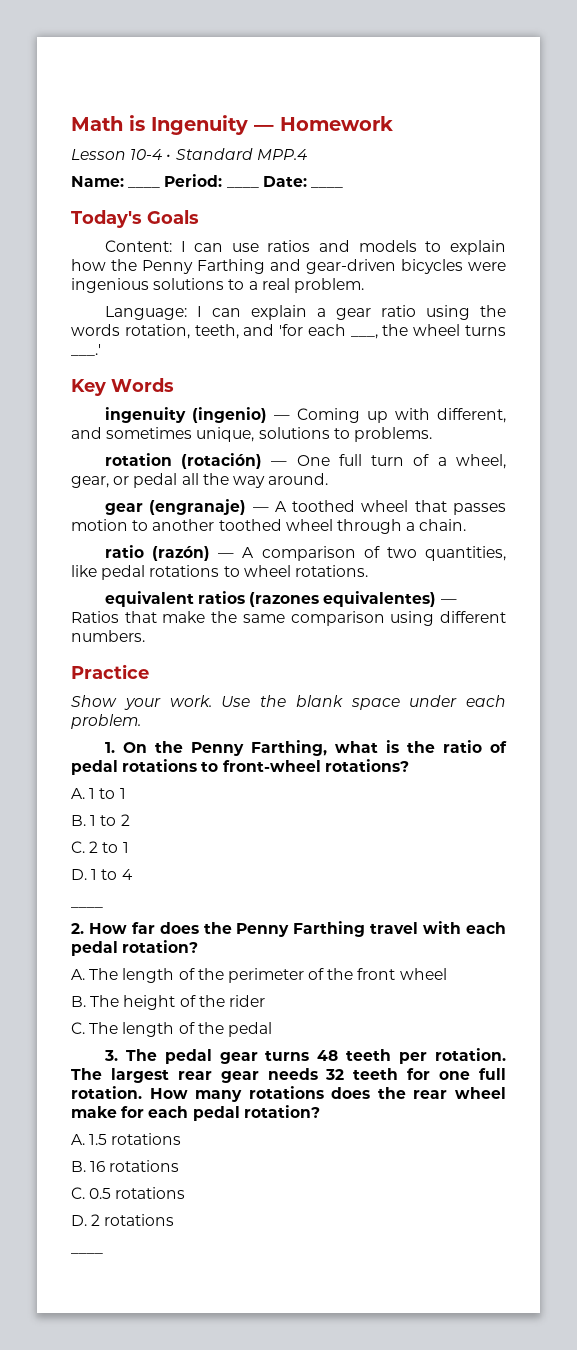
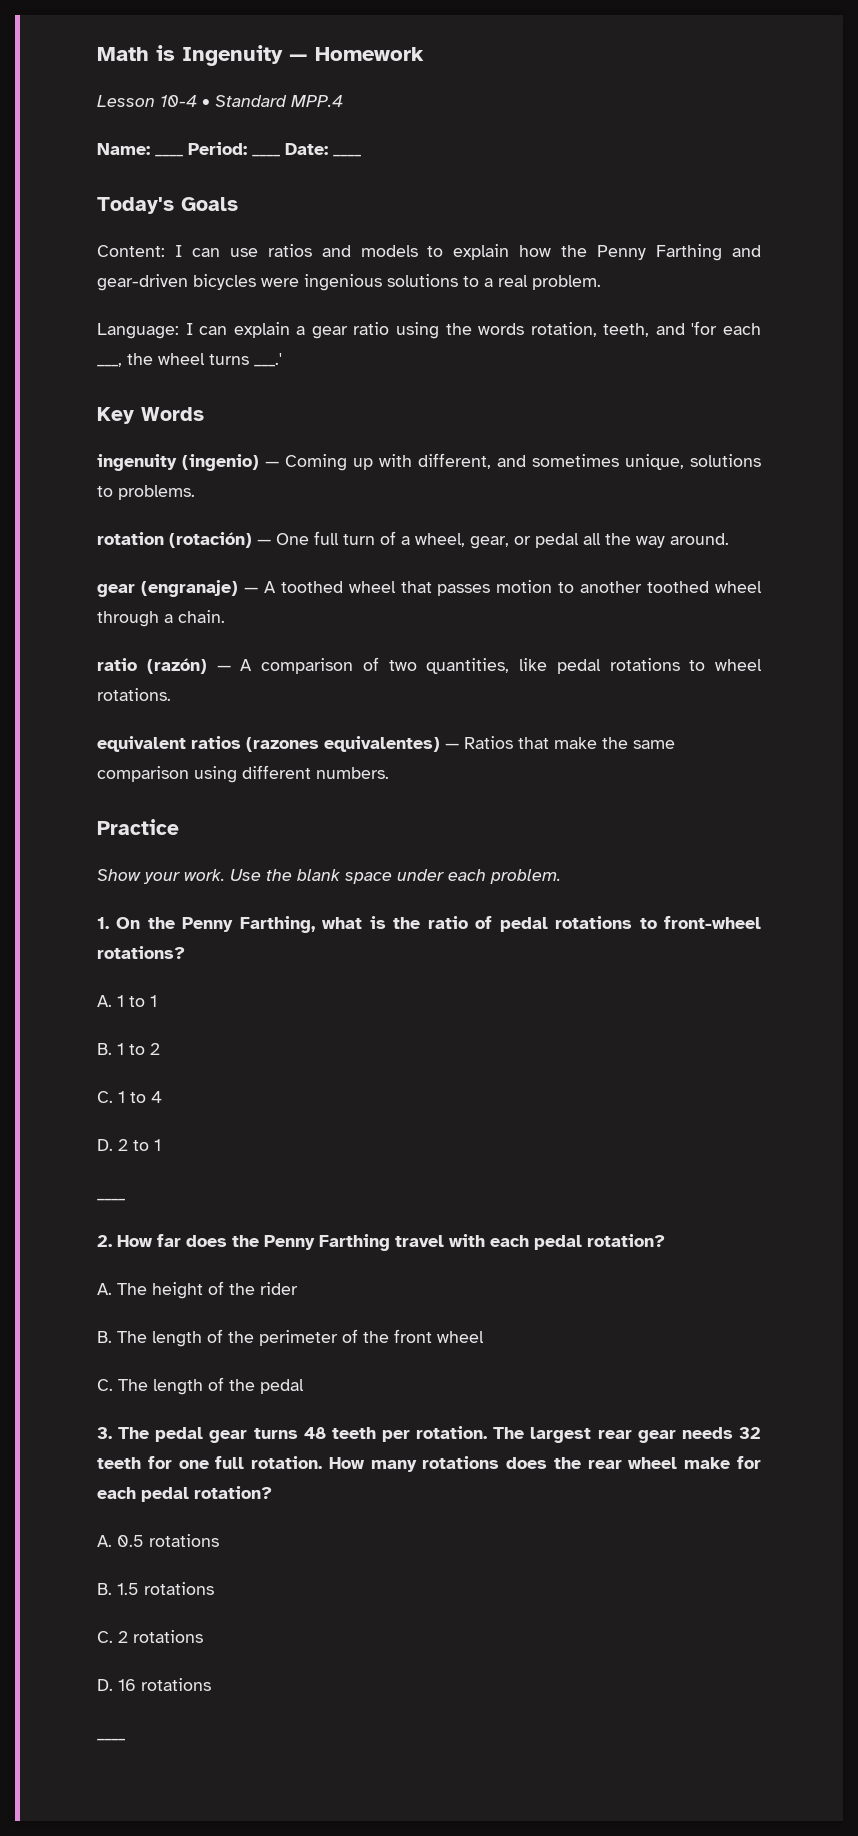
- C. 2 to 1
+ C. 1 to 4
+ D. 2 to 1
- D. 1 to 4
- A. The length of the perimeter of the front wheel
+ A. The height of the rider
+ B. The length of the perimeter of the front wheel
- B. The height of the rider
- A. 1.5 rotations
+ A. 0.5 rotations
+ B. 1.5 rotations
- B. 16 rotations
- C. 0.5 rotations
- D. 2 rotations
+ C. 2 rotations
+ D. 16 rotations

